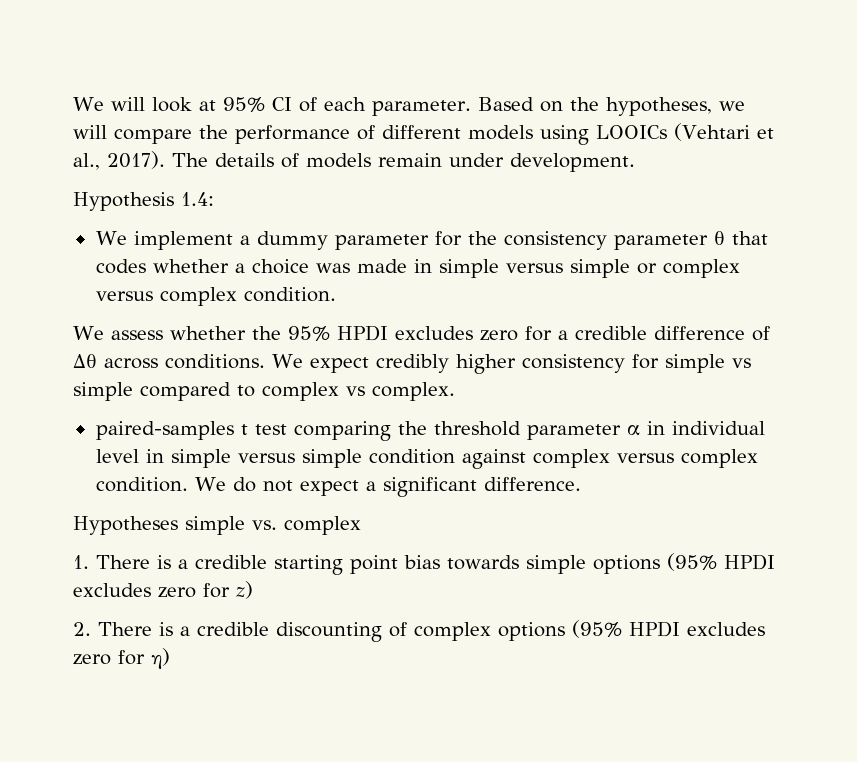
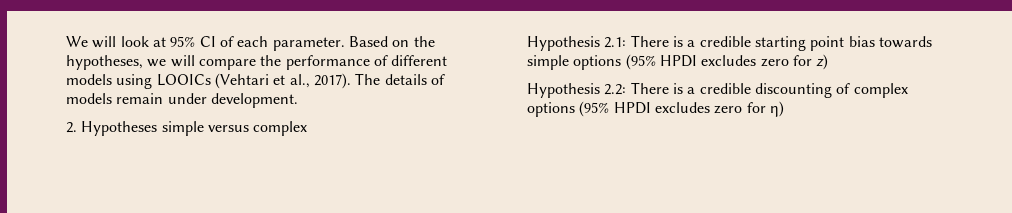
- Hypothesis 1.4:
- We implement a dummy parameter for the consistency parameter θ that codes whether a choice was made in simple versus simple or complex versus complex condition.
- We assess whether the 95% HPDI excludes zero for a credible difference of ∆θ across conditions. We expect credibly higher consistency for simple vs simple compared to complex vs complex.
- paired-samples t test comparing the threshold parameter α in individual level in simple versus simple condition against complex versus complex condition. We do not expect a significant difference.
- Hypotheses simple vs. complex
+ 2. Hypotheses simple versus complex
- 1. There is a credible starting point bias towards simple options (95% HPDI excludes zero for z)
+ Hypothesis 2.1: There is a credible starting point bias towards simple options (95% HPDI excludes zero for z)
- 2. There is a credible discounting of complex options (95% HPDI excludes zero for η)
+ Hypothesis 2.2: There is a credible discounting of complex options (95% HPDI excludes zero for η)

